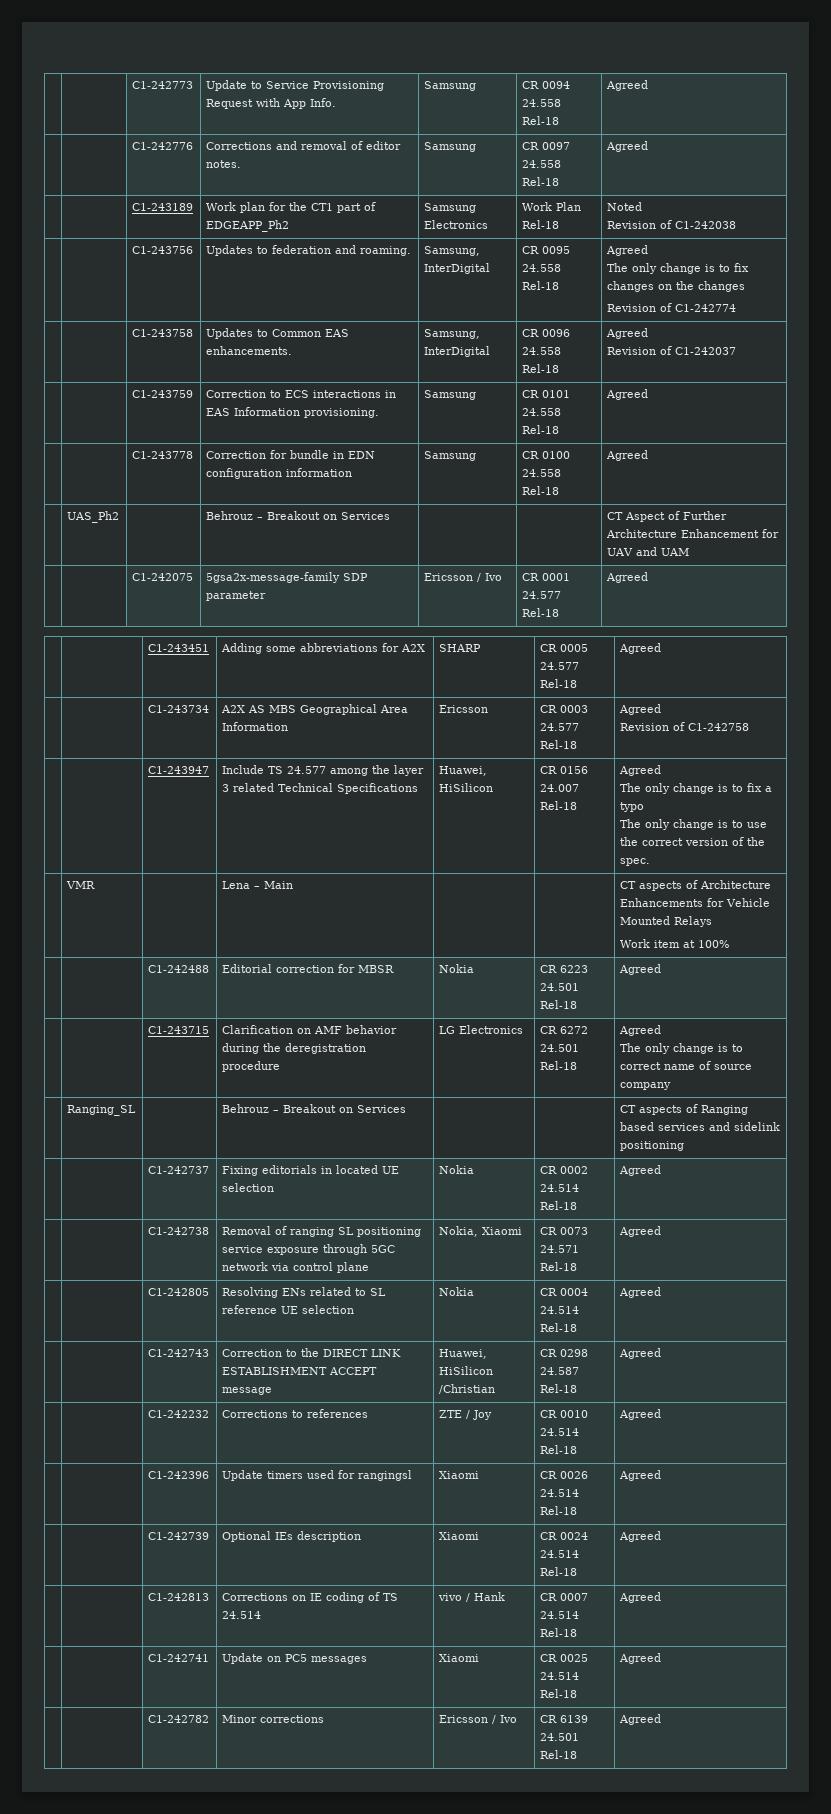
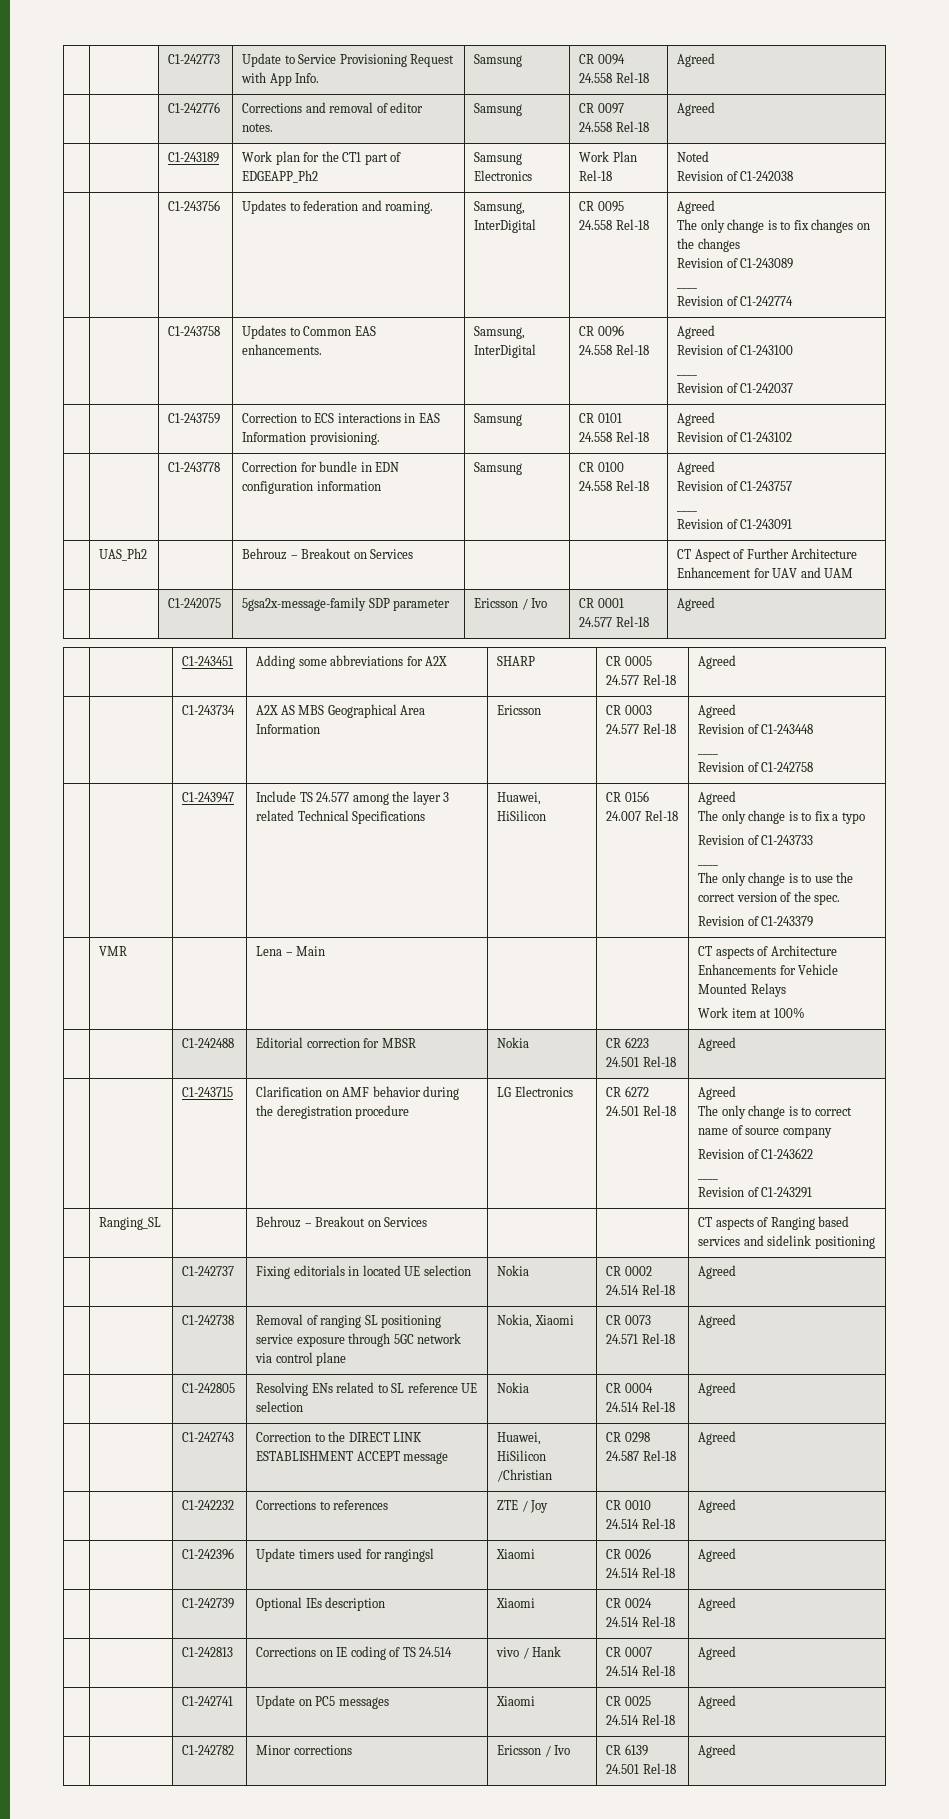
  | | C1-243756 | Updates to federation and roaming. | Samsung, InterDigital | CR 0095 24.558 Rel-18 | Agreed
  The only change is to fix changes on the changes
+ Revision of C1-243089
+ ____
  | | C1-243758 | Updates to Common EAS enhancements. | Samsung, InterDigital | CR 0096 24.558 Rel-18 | Agreed
+ Revision of C1-243100
+ ____
  | | C1-243759 | Correction to ECS interactions in EAS Information provisioning. | Samsung | CR 0101 24.558 Rel-18 | Agreed
+ Revision of C1-243102
  | | C1-243778 | Correction for bundle in EDN configuration information | Samsung | CR 0100 24.558 Rel-18 | Agreed
+ Revision of C1-243757
+ ____
+ Revision of C1-243091
  | | C1-243734 | A2X AS MBS Geographical Area Information | Ericsson | CR 0003 24.577 Rel-18 | Agreed
+ Revision of C1-243448
+ ____
+ Revision of C1-243733
+ ____
+ Revision of C1-243379
  | | C1-243715 | Clarification on AMF behavior during the deregistration procedure | LG Electronics | CR 6272 24.501 Rel-18 | Agreed
  The only change is to correct name of source company
+ Revision of C1-243622
+ ____
+ Revision of C1-243291

